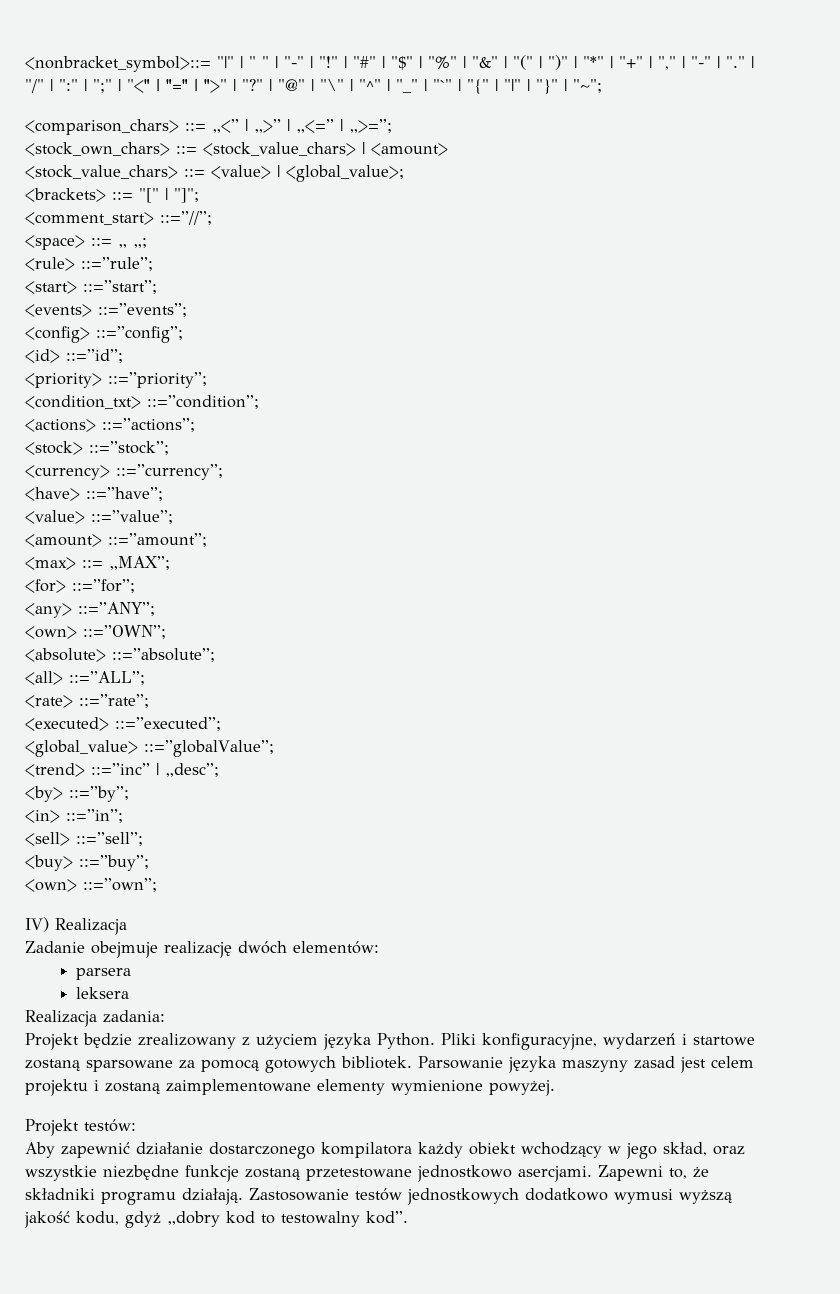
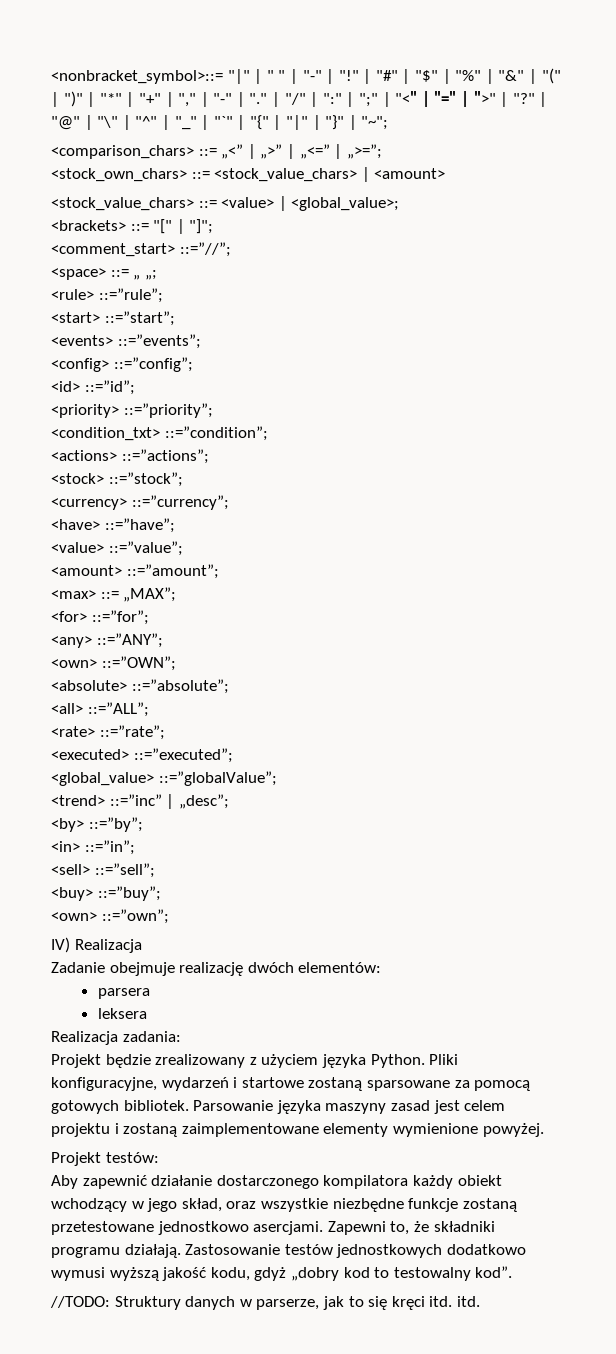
+ //TODO: Struktury danych w parserze, jak to się kręci itd. itd.

